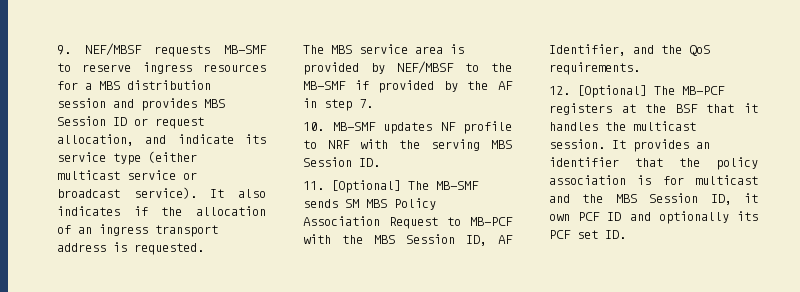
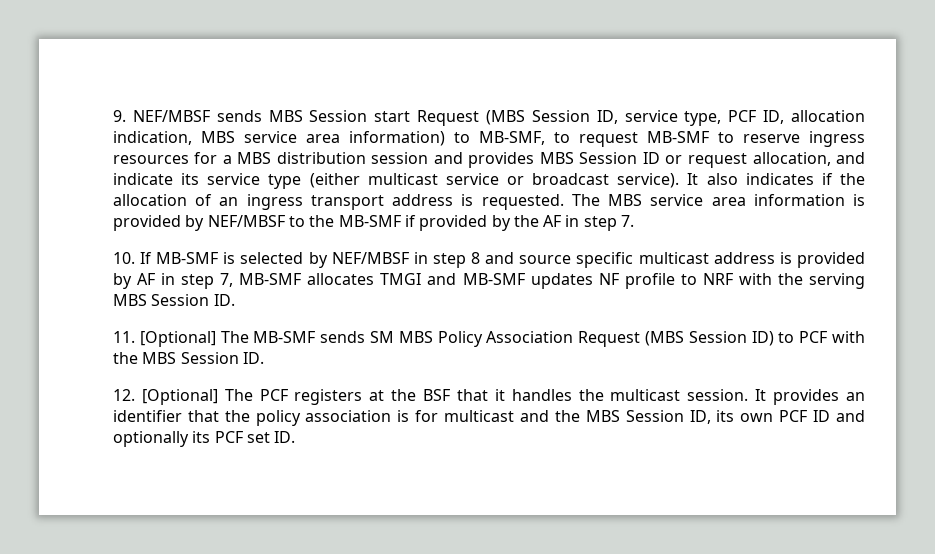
- 9. NEF/MBSF requests MB-SMF to reserve ingress resources for a MBS distribution session and provides MBS Session ID or request allocation, and indicate its service type (either multicast service or broadcast service).
+ 9. NEF/MBSF sends MBS Session start Request (MBS Session ID, service type, PCF ID, allocation indication, MBS service area information) to MB-SMF, to request MB-SMF to reserve ingress resources for a MBS distribution session and provides MBS Session ID or request allocation, and indicate its service type (either multicast service or broadcast service).
- It also indicates if the allocation of an ingress transport address is requested.
- The MBS service area is provided by NEF/MBSF to the MB-SMF if provided by the AF in step 7.
+ It also indicates if the allocation of an ingress transport address is requested. The MBS service area information is provided by NEF/MBSF to the MB-SMF if provided by the AF in step 7.
- 10. MB-SMF updates NF profile to NRF with the serving MBS Session ID.
+ 10. If MB-SMF is selected by NEF/MBSF in step 8 and source specific multicast address is provided by AF in step 7, MB-SMF allocates TMGI and MB-SMF updates NF profile to NRF with the serving MBS Session ID.
- 11. [Optional] The MB-SMF sends SM MBS Policy Association Request to MB-PCF with the MBS Session ID, AF Identifier, and the QoS requirements.
+ 11. [Optional] The MB-SMF sends SM MBS Policy Association Request (MBS Session ID) to PCF with the MBS Session ID.
- 12. [Optional] The MB-PCF registers at the BSF that it handles the multicast session.
+ 12. [Optional] The PCF registers at the BSF that it handles the multicast session.
- It provides an identifier that the policy association is for multicast and the MBS Session ID, it own PCF ID and optionally its PCF set ID.
+ It provides an identifier that the policy association is for multicast and the MBS Session ID, its own PCF ID and optionally its PCF set ID.

